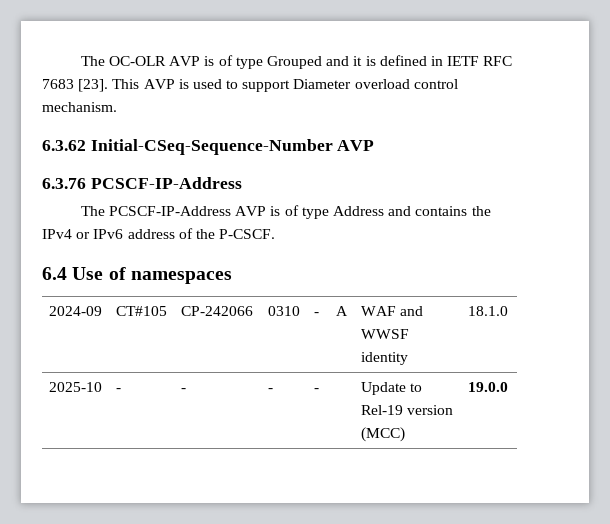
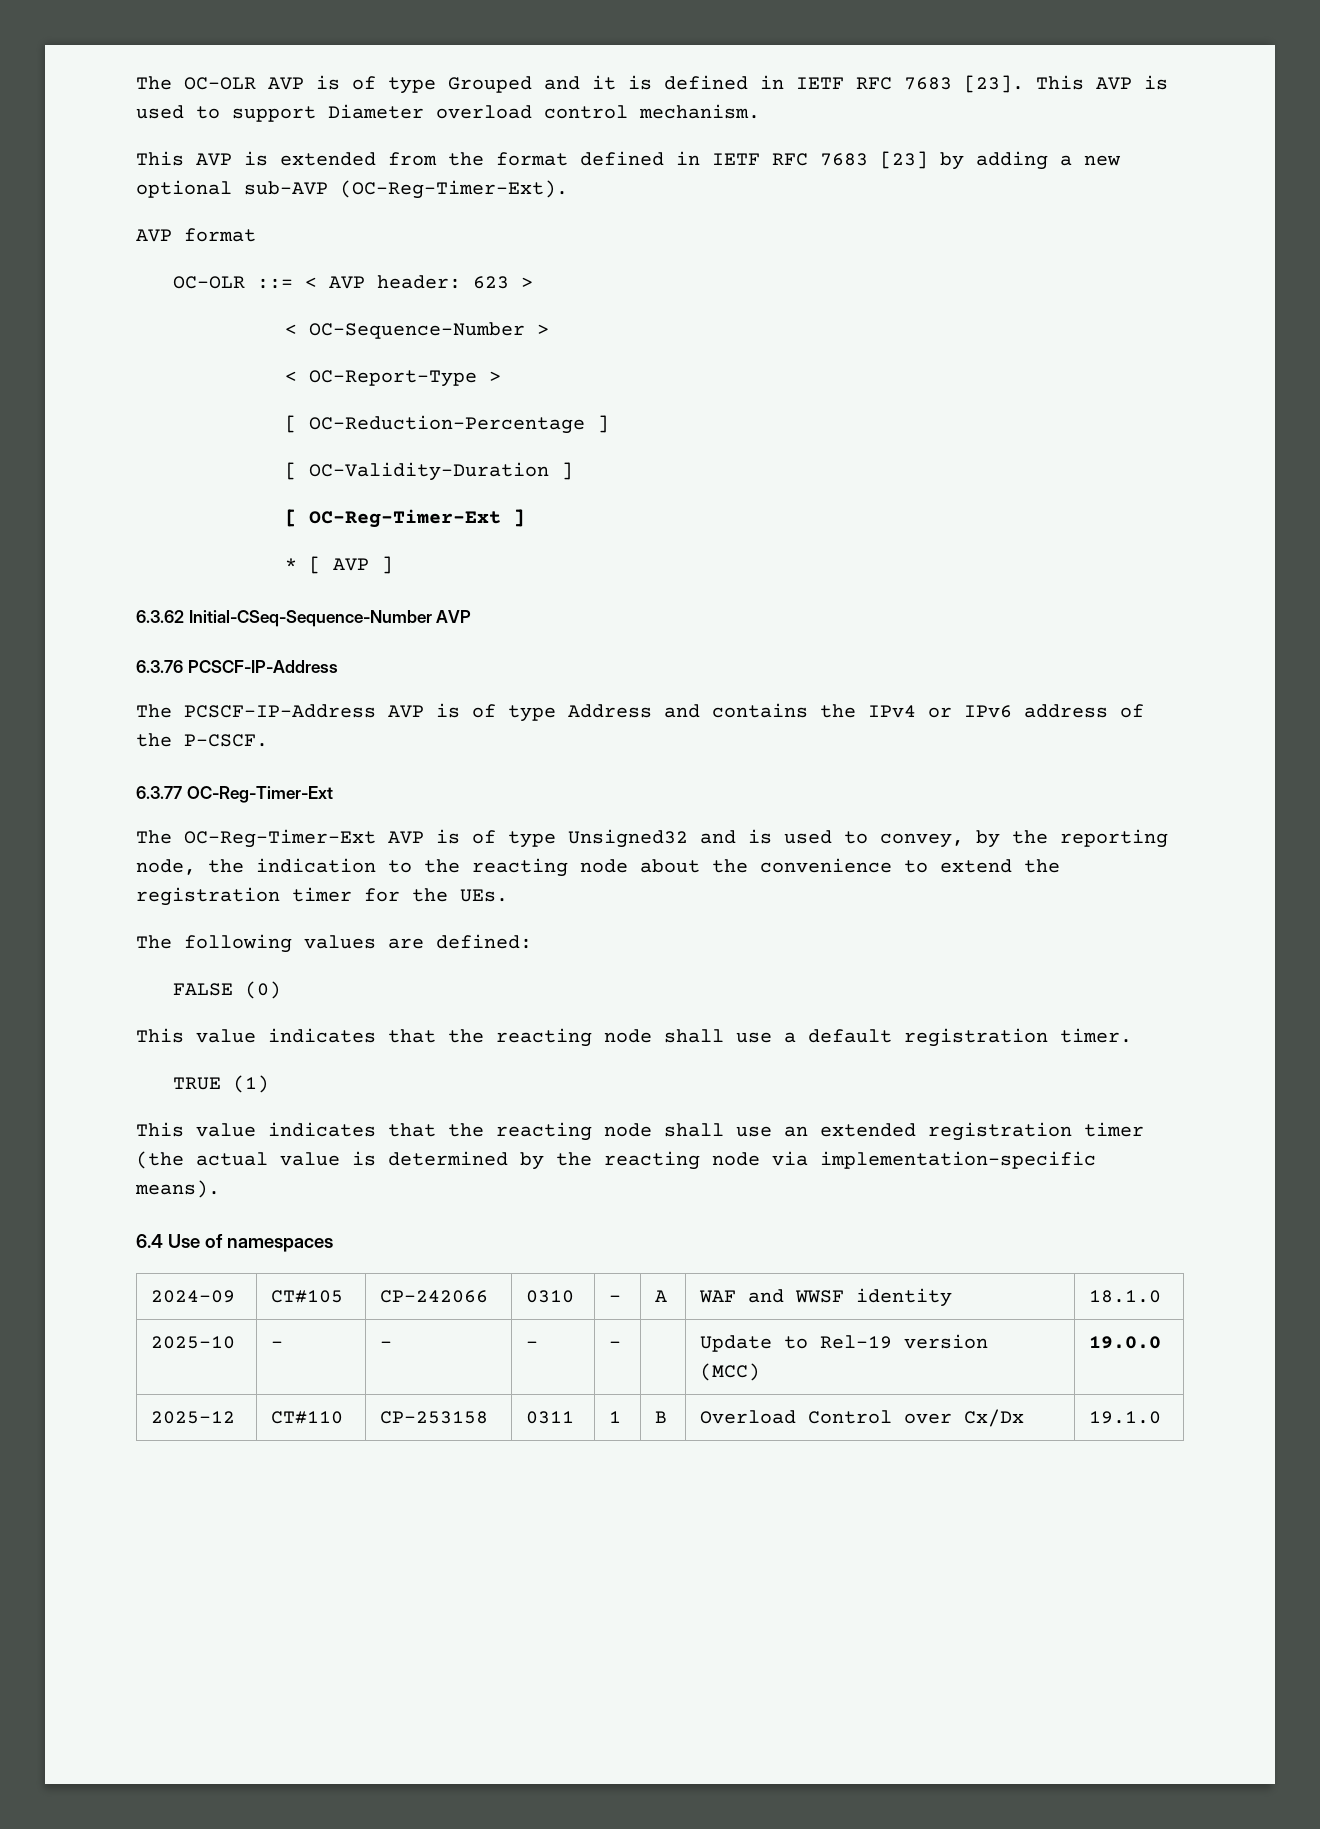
+ This AVP is extended from the format defined in IETF RFC 7683 [23] by adding a new optional sub-AVP (OC-Reg-Timer-Ext).
+ AVP format
+ OC-OLR ::= < AVP header: 623 >
+ < OC-Sequence-Number >
+ < OC-Report-Type >
+ [ OC-Reduction-Percentage ]
+ [ OC-Validity-Duration ]
+ [ OC-Reg-Timer-Ext ]
+ * [ AVP ]
+ 6.3.77 OC-Reg-Timer-Ext
+ The OC-Reg-Timer-Ext AVP is of type Unsigned32 and is used to convey, by the reporting node, the indication to the reacting node about the convenience to extend the registration timer for the UEs.
+ The following values are defined:
+ FALSE (0)
+ This value indicates that the reacting node shall use a default registration timer.
+ TRUE (1)
+ This value indicates that the reacting node shall use an extended registration timer (the actual value is determined by the reacting node via implementation-specific means).
+ 2025-12 | CT#110 | CP-253158 | 0311 | 1 | B | Overload Control over Cx/Dx | 19.1.0

